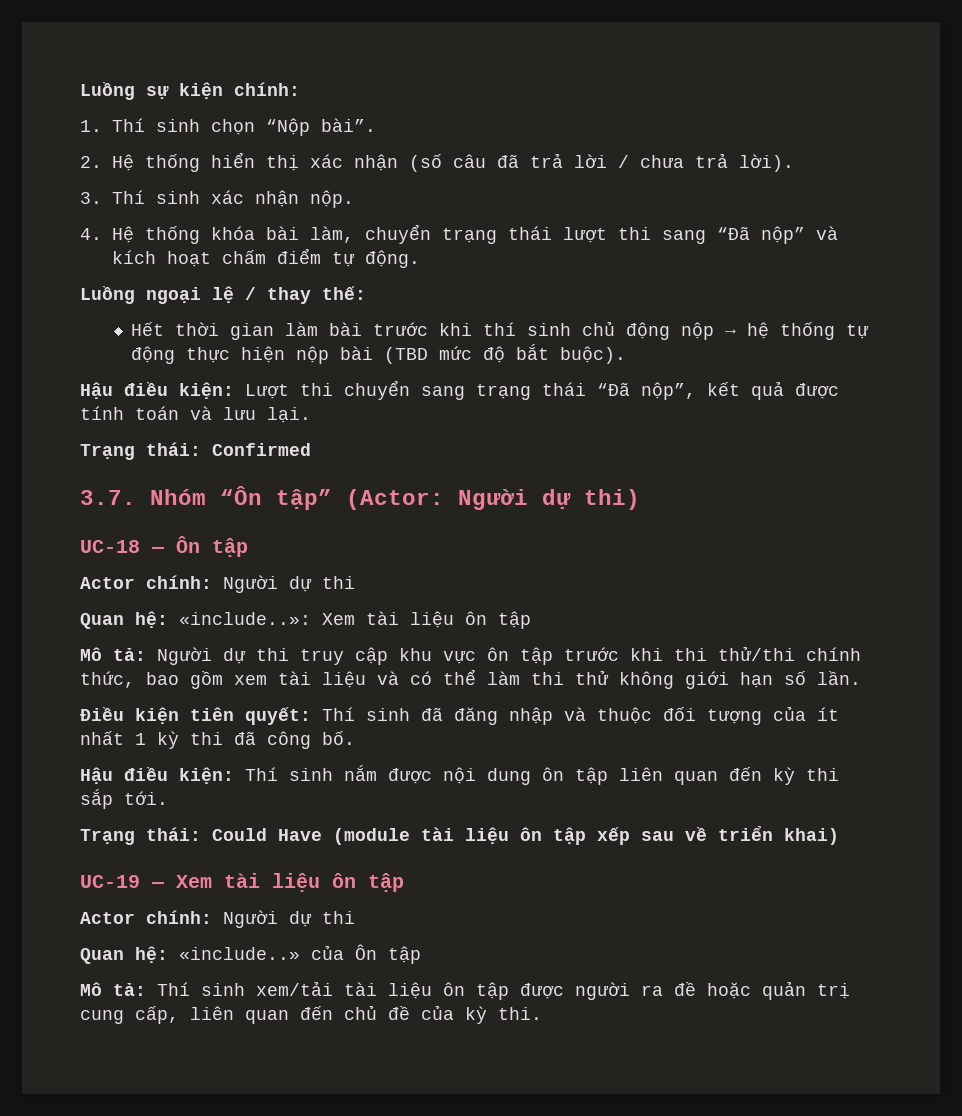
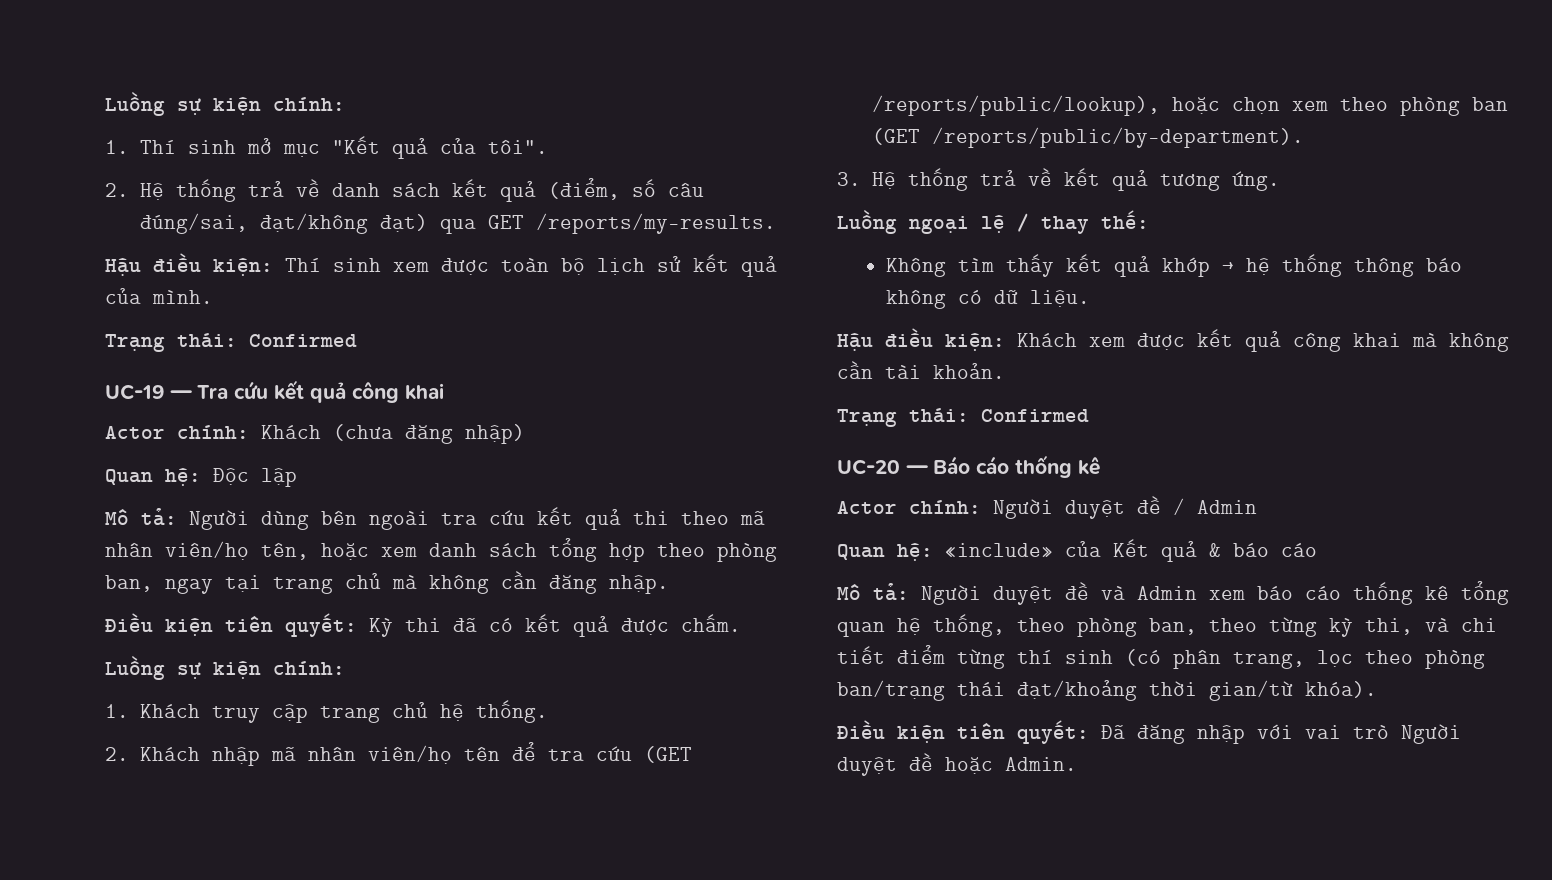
- 1. Thí sinh chọn “Nộp bài”.
- 2. Hệ thống hiển thị xác nhận (số câu đã trả lời / chưa trả lời).
- 3. Thí sinh xác nhận nộp.
- 4. Hệ thống khóa bài làm, chuyển trạng thái lượt thi sang “Đã nộp” và kích hoạt chấm điểm tự động.
+ 1. Thí sinh mở mục "Kết quả của tôi".
+ 2. Hệ thống trả về danh sách kết quả (điểm, số câu đúng/sai, đạt/không đạt) qua GET /reports/my-results.
+ Hậu điều kiện: Thí sinh xem được toàn bộ lịch sử kết quả của mình.
+ Trạng thái: Confirmed
+ UC-19 — Tra cứu kết quả công khai
+ Actor chính: Khách (chưa đăng nhập)
+ Quan hệ: Độc lập
+ Mô tả: Người dùng bên ngoài tra cứu kết quả thi theo mã nhân viên/họ tên, hoặc xem danh sách tổng hợp theo phòng ban, ngay tại trang chủ mà không cần đăng nhập.
+ Điều kiện tiên quyết: Kỳ thi đã có kết quả được chấm.
+ Luồng sự kiện chính:
+ 1. Khách truy cập trang chủ hệ thống.
+ 2. Khách nhập mã nhân viên/họ tên để tra cứu (GET /reports/public/lookup), hoặc chọn xem theo phòng ban (GET /reports/public/by-department).
+ 3. Hệ thống trả về kết quả tương ứng.
- Hết thời gian làm bài trước khi thí sinh chủ động nộp → hệ thống tự động thực hiện nộp bài (TBD mức độ bắt buộc).
- Hậu điều kiện: Lượt thi chuyển sang trạng thái “Đã nộp”, kết quả được tính toán và lưu lại.
+ Không tìm thấy kết quả khớp → hệ thống thông báo không có dữ liệu.
+ Hậu điều kiện: Khách xem được kết quả công khai mà không cần tài khoản.
  Trạng thái: Confirmed
- 3.7. Nhóm “Ôn tập” (Actor: Người dự thi)
- UC-18 — Ôn tập
- Actor chính: Người dự thi
- Quan hệ: «include..»: Xem tài liệu ôn tập
- Mô tả: Người dự thi truy cập khu vực ôn tập trước khi thi thử/thi chính thức, bao gồm xem tài liệu và có thể làm thi thử không giới hạn số lần.
- Điều kiện tiên quyết: Thí sinh đã đăng nhập và thuộc đối tượng của ít nhất 1 kỳ thi đã công bố.
- Hậu điều kiện: Thí sinh nắm được nội dung ôn tập liên quan đến kỳ thi sắp tới.
- Trạng thái: Could Have (module tài liệu ôn tập xếp sau về triển khai)
- UC-19 — Xem tài liệu ôn tập
- Actor chính: Người dự thi
- Quan hệ: «include..» của Ôn tập
- Mô tả: Thí sinh xem/tải tài liệu ôn tập được người ra đề hoặc quản trị cung cấp, liên quan đến chủ đề của kỳ thi.
+ UC-20 — Báo cáo thống kê
+ Actor chính: Người duyệt đề / Admin
+ Quan hệ: «include» của Kết quả & báo cáo
+ Mô tả: Người duyệt đề và Admin xem báo cáo thống kê tổng quan hệ thống, theo phòng ban, theo từng kỳ thi, và chi tiết điểm từng thí sinh (có phân trang, lọc theo phòng ban/trạng thái đạt/khoảng thời gian/từ khóa).
+ Điều kiện tiên quyết: Đã đăng nhập với vai trò Người duyệt đề hoặc Admin.

